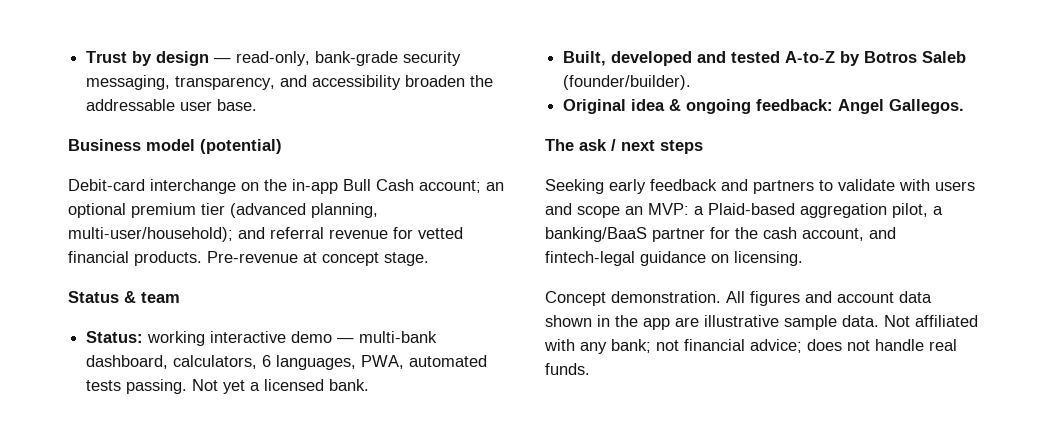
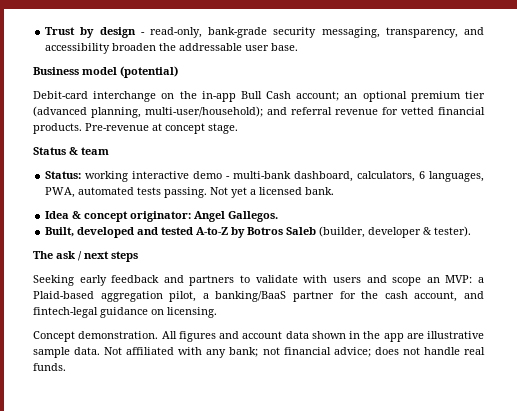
- Trust by design — read-only, bank-grade security messaging, transparency, and accessibility broaden the addressable user base.
+ Trust by design - read-only, bank-grade security messaging, transparency, and accessibility broaden the addressable user base.
- Status: working interactive demo — multi-bank dashboard, calculators, 6 languages, PWA, automated tests passing.
+ Status: working interactive demo - multi-bank dashboard, calculators, 6 languages, PWA, automated tests passing.
+ Idea & concept originator: Angel Gallegos.
- Built, developed and tested A-to-Z by Botros Saleb (founder/builder).
- Original idea & ongoing feedback: Angel Gallegos.
+ Built, developed and tested A-to-Z by Botros Saleb (builder, developer & tester).

